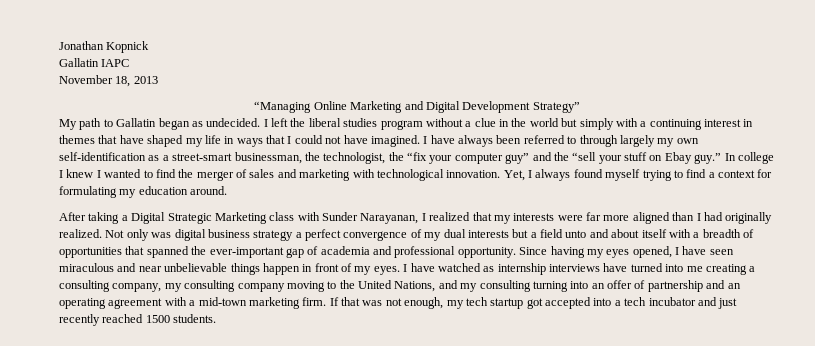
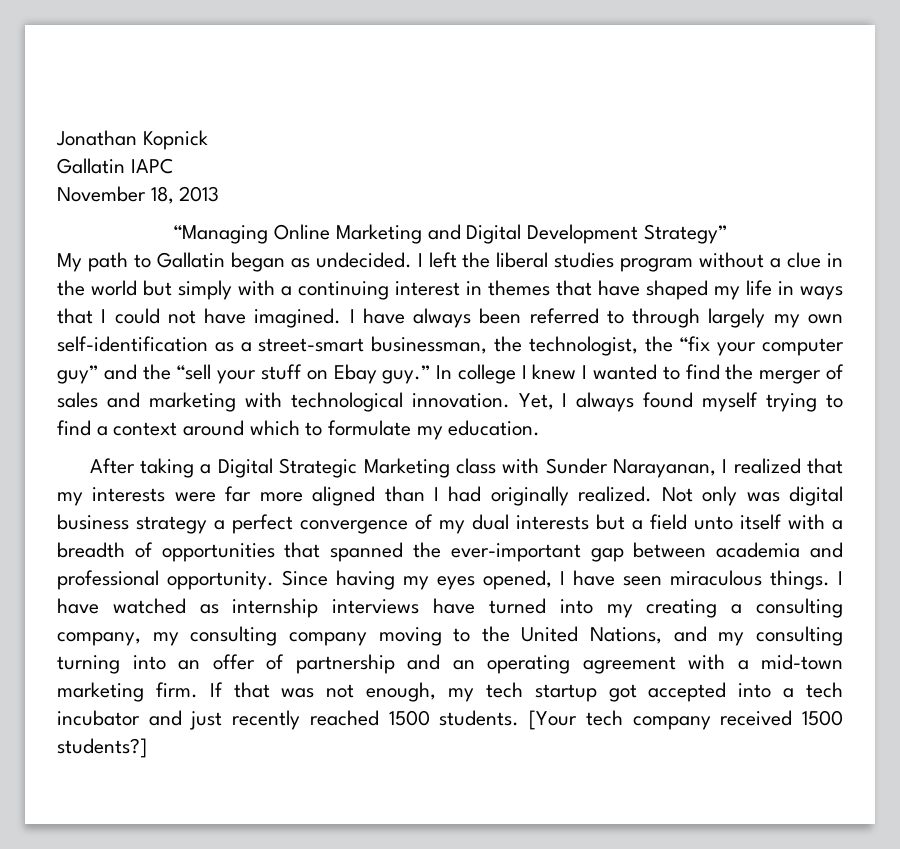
- Yet, I always found myself trying to find a context for formulating my education around.
+ Yet, I always found myself trying to find a context around which to formulate my education.
- Not only was digital business strategy a perfect convergence of my dual interests but a field unto and about itself with a breadth of opportunities that spanned the ever-important gap of academia and professional opportunity.
+ Not only was digital business strategy a perfect convergence of my dual interests but a field unto itself with a breadth of opportunities that spanned the ever-important gap between academia and professional opportunity.
- Since having my eyes opened, I have seen miraculous and near unbelievable things happen in front of my eyes.
+ Since having my eyes opened, I have seen miraculous things.
- I have watched as internship interviews have turned into me creating a consulting company, my consulting company moving to the United Nations, and my consulting turning into an offer of partnership and an operating agreement with a mid-town marketing firm.
+ I have watched as internship interviews have turned into my creating a consulting company, my consulting company moving to the United Nations, and my consulting turning into an offer of partnership and an operating agreement with a mid-town marketing firm.
+ [Your tech company received 1500 students?]

